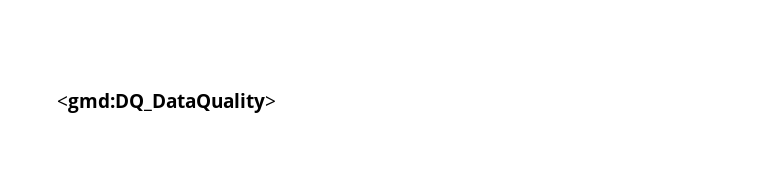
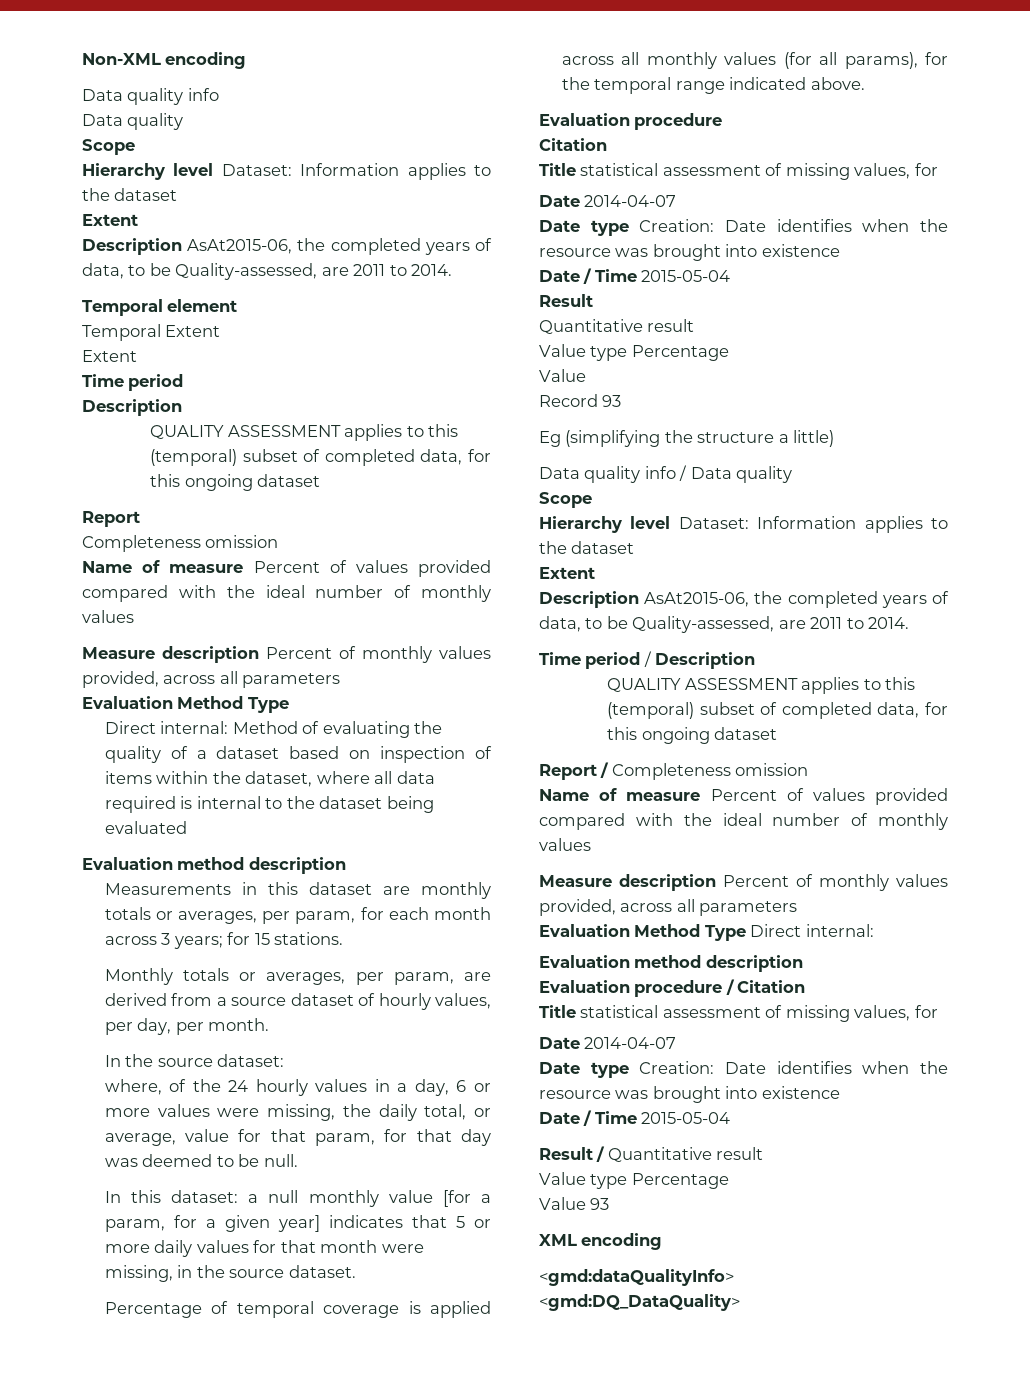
+ Non-XML encoding
+ Data quality info
+ Data quality
+ Scope
+ Hierarchy level Dataset: Information applies to the dataset
+ Extent
+ Description AsAt2015-06, the completed years of data, to be Quality-assessed, are 2011 to 2014.
+ Temporal element
+ Temporal Extent
+ Extent
+ Time period
+ Description
+ QUALITY ASSESSMENT applies to this (temporal) subset of completed data, for this ongoing dataset
+ Report
+ Completeness omission
+ Name of measure Percent of values provided compared with the ideal number of monthly values
+ Measure description Percent of monthly values provided, across all parameters
+ Evaluation Method Type
+ Direct internal: Method of evaluating the quality of a dataset based on inspection of items within the dataset, where all data required is internal to the dataset being evaluated
+ Evaluation method description
+ Measurements in this dataset are monthly totals or averages, per param, for each month across 3 years; for 15 stations.
+ Monthly totals or averages, per param, are derived from a source dataset of hourly values, per day, per month.
+ In the source dataset:
+ where, of the 24 hourly values in a day, 6 or more values were missing, the daily total, or average, value for that param, for that day was deemed to be null.
+ In this dataset: a null monthly value [for a param, for a given year] indicates that 5 or more daily values for that month were missing, in the source dataset.
+ Percentage of temporal coverage is applied across all monthly values (for all params), for the temporal range indicated above.
+ Evaluation procedure
+ Citation
+ Title statistical assessment of missing values, for
+ Date 2014-04-07
+ Date type Creation: Date identifies when the resource was brought into existence
+ Date / Time 2015-05-04
+ Result
+ Quantitative result
+ Value type Percentage
+ Value
+ Record 93
+ Eg (simplifying the structure a little)
+ Data quality info / Data quality
+ Scope
+ Hierarchy level Dataset: Information applies to the dataset
+ Extent
+ Description AsAt2015-06, the completed years of data, to be Quality-assessed, are 2011 to 2014.
+ Time period / Description
+ QUALITY ASSESSMENT applies to this (temporal) subset of completed data, for this ongoing dataset
+ Report / Completeness omission
+ Name of measure Percent of values provided compared with the ideal number of monthly values
+ Measure description Percent of monthly values provided, across all parameters
+ Evaluation Method Type Direct internal:
+ Evaluation method description
+ Evaluation procedure / Citation
+ Title statistical assessment of missing values, for
+ Date 2014-04-07
+ Date type Creation: Date identifies when the resource was brought into existence
+ Date / Time 2015-05-04
+ Result / Quantitative result
+ Value type Percentage
+ Value 93
+ XML encoding
+ <gmd:dataQualityInfo>

